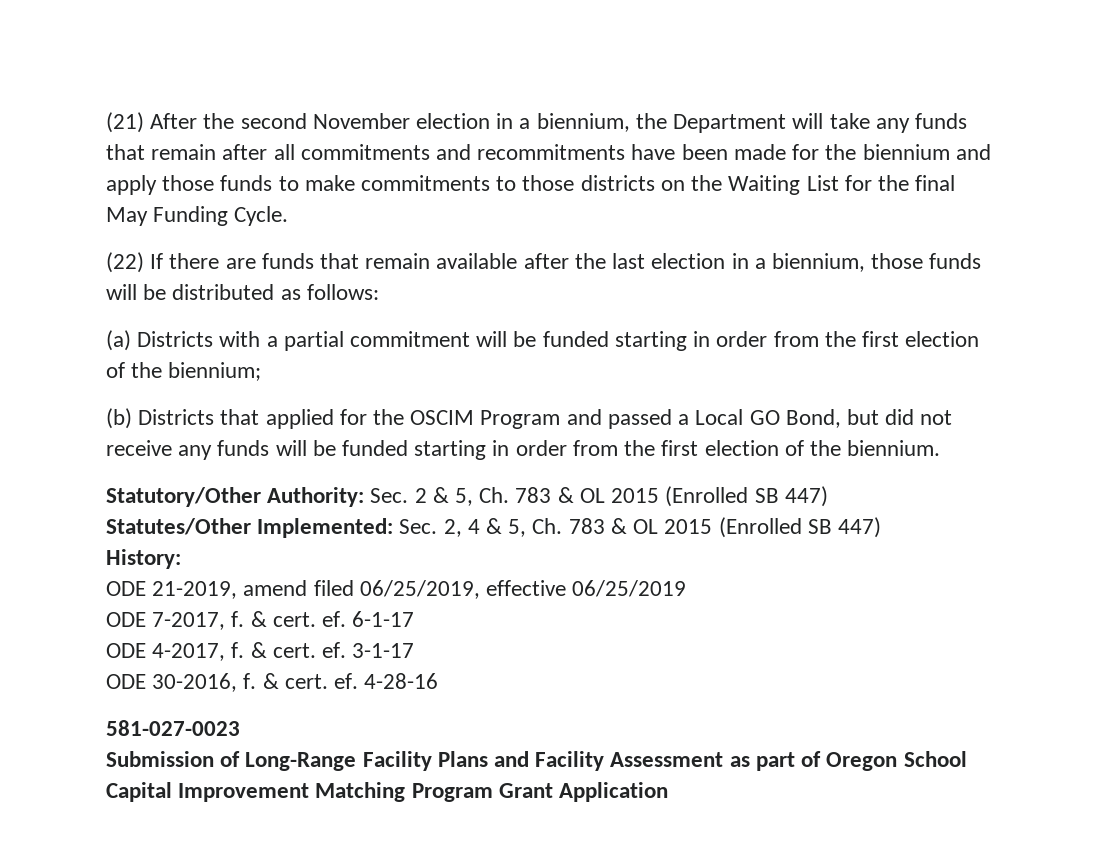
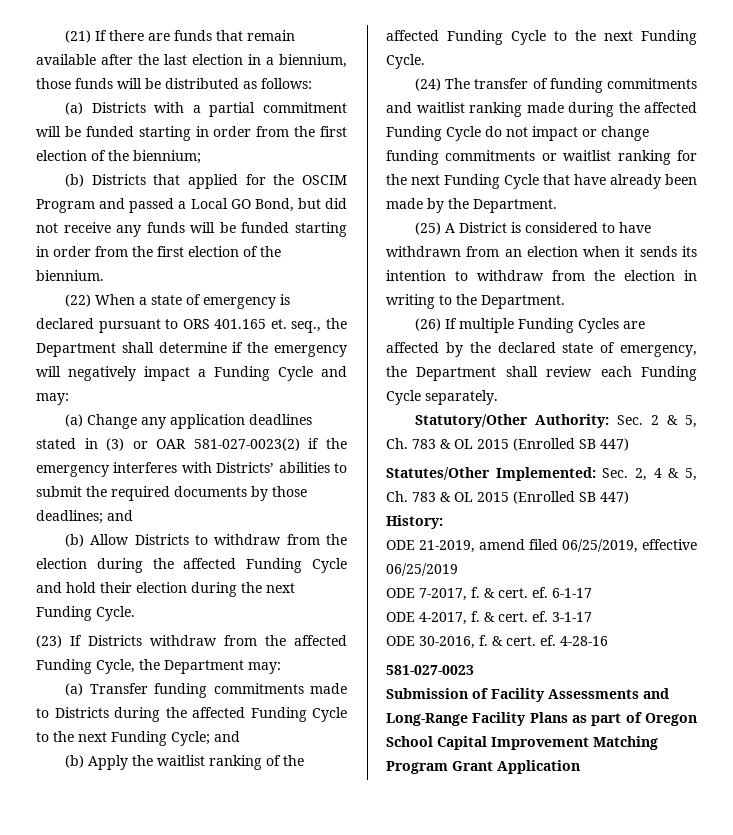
- (21) After the second November election in a biennium, the Department will take any funds that remain after all commitments and recommitments have been made for the biennium and apply those funds to make commitments to those districts on the Waiting List for the final May Funding Cycle.
- (22) If there are funds that remain available after the last election in a biennium, those funds will be distributed as follows:
+ (21) If there are funds that remain available after the last election in a biennium, those funds will be distributed as follows:
+ (22) When a state of emergency is declared pursuant to ORS 401.165 et. seq., the Department shall determine if the emergency will negatively impact a Funding Cycle and may:
+ (a) Change any application deadlines stated in (3) or OAR 581-027-0023(2) if the emergency interferes with Districts’ abilities to submit the required documents by those deadlines; and
+ (b) Allow Districts to withdraw from the election during the affected Funding Cycle and hold their election during the next Funding Cycle.
+ (23) If Districts withdraw from the affected Funding Cycle, the Department may:
+ (a) Transfer funding commitments made to Districts during the affected Funding Cycle to the next Funding Cycle; and
+ (b) Apply the waitlist ranking of the affected Funding Cycle to the next Funding Cycle.
+ (24) The transfer of funding commitments and waitlist ranking made during the affected Funding Cycle do not impact or change funding commitments or waitlist ranking for the next Funding Cycle that have already been made by the Department.
+ (25) A District is considered to have withdrawn from an election when it sends its intention to withdraw from the election in writing to the Department.
+ (26) If multiple Funding Cycles are affected by the declared state of emergency, the Department shall review each Funding Cycle separately.
- Submission of Long-Range Facility Plans and Facility Assessment as part of Oregon School Capital Improvement Matching Program Grant Application
+ Submission of Facility Assessments and Long-Range Facility Plans as part of Oregon School Capital Improvement Matching Program Grant Application

